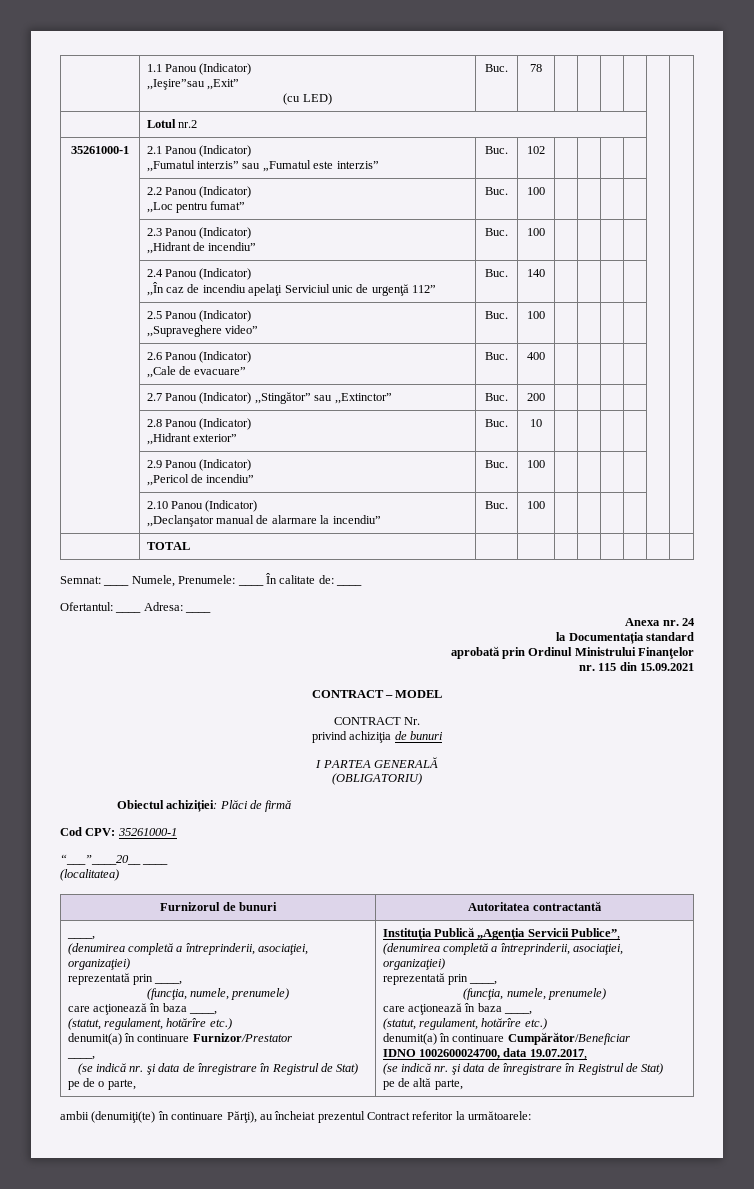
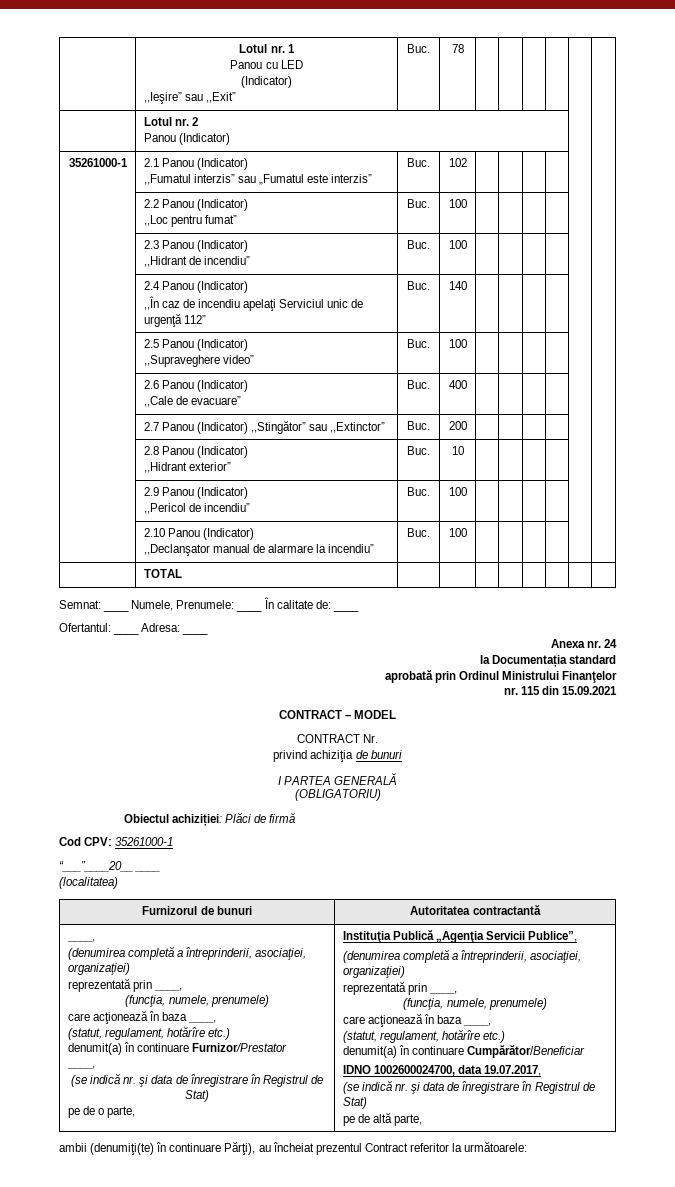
- | 1.1 Panou (Indicator)
- ,,Ieşire”sau ,,Exit”
- (cu LED) | Buc. | 78 | | | | | |
+ | Lotul nr. 1
+ Panou cu LED
+ (Indicator)
+ ,,Ieşire” sau ,,Exit” | Buc. | 78 | | | | | |
- | Lotul nr.2 | |
+ | Lotul nr. 2
+ Panou (Indicator) | |

